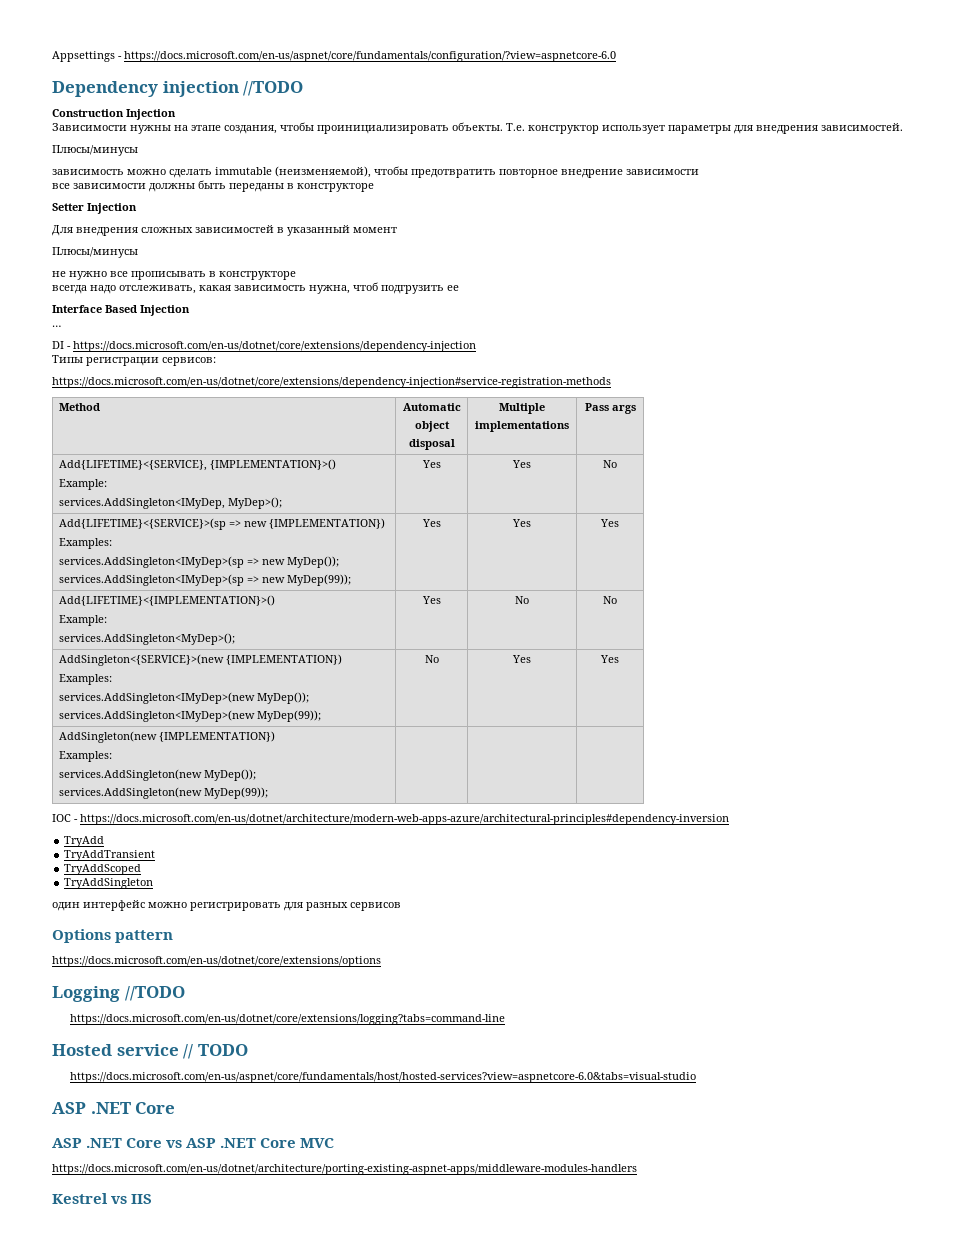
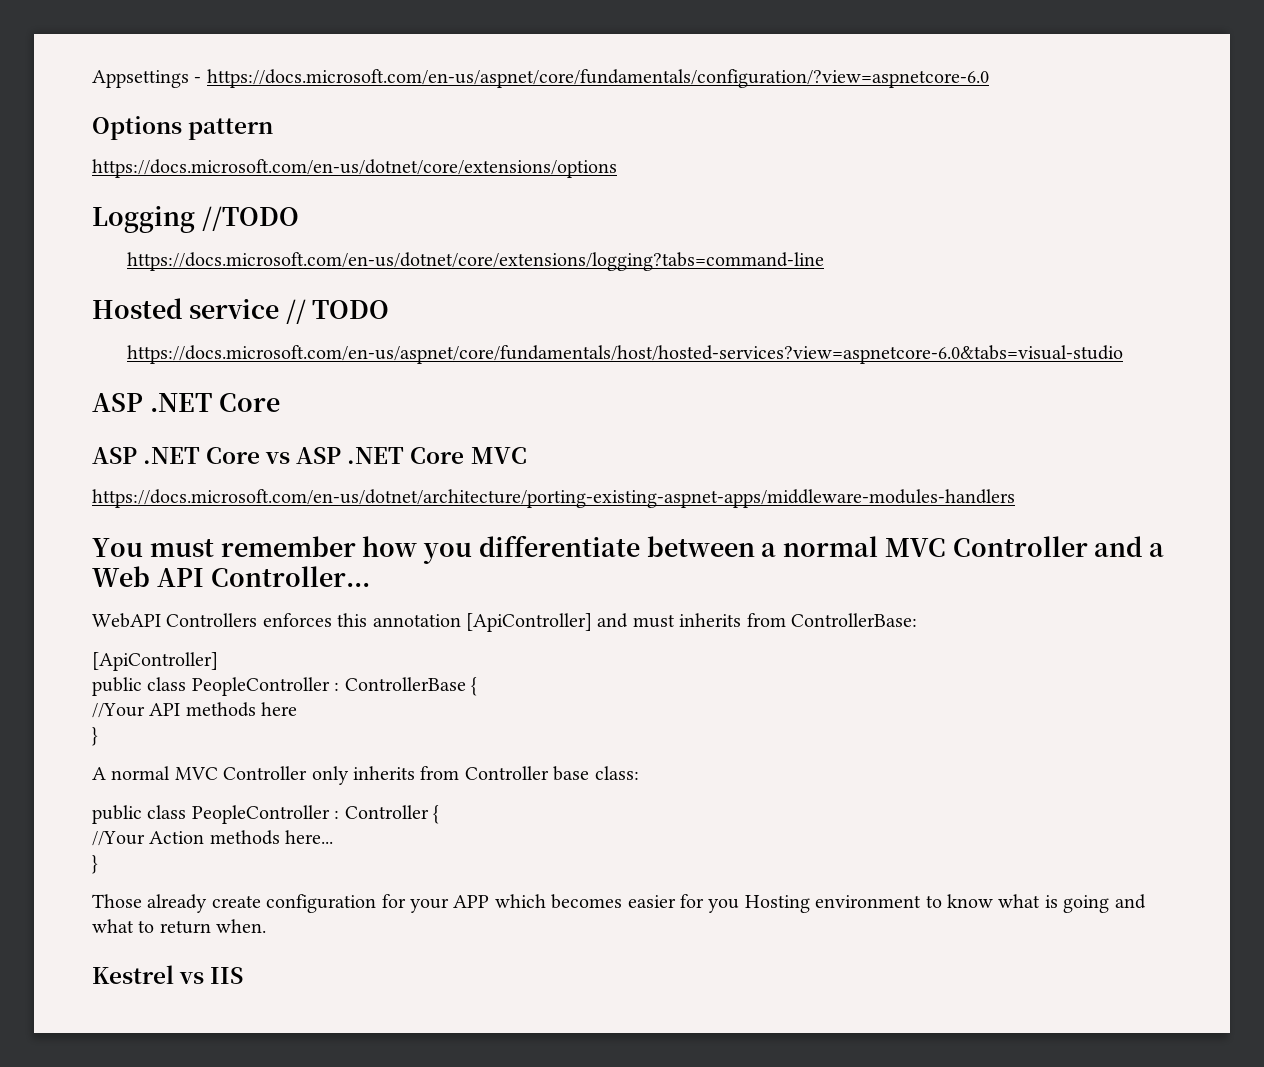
- Dependency injection //TODO
- Construction Injection
- Зависимости нужны на этапе создания, чтобы проинициализировать объекты. Т.е. конструктор использует параметры для внедрения зависимостей.
- Плюсы/минусы
- зависимость можно сделать immutable (неизменяемой), чтобы предотвратить повторное внедрение зависимости
- все зависимости должны быть переданы в конструкторе
- Setter Injection
- Для внедрения сложных зависимостей в указанный момент
- Плюсы/минусы
- не нужно все прописывать в конструкторе
- всегда надо отслеживать, какая зависимость нужна, чтоб подгрузить ее
- Interface Based Injection
- …
- DI - https://docs.microsoft.com/en-us/dotnet/core/extensions/dependency-injection
- Типы регистрации сервисов:
- https://docs.microsoft.com/en-us/dotnet/core/extensions/dependency-injection#service-registration-methods
- Method | Automatic
- object
- disposal | Multiple
- implementations | Pass args
- Add{LIFETIME}<{SERVICE}, {IMPLEMENTATION}>()
- Example:
- services.AddSingleton<IMyDep, MyDep>(); | Yes | Yes | No
- Add{LIFETIME}<{SERVICE}>(sp => new {IMPLEMENTATION})
- Examples:
- services.AddSingleton<IMyDep>(sp => new MyDep());
- services.AddSingleton<IMyDep>(sp => new MyDep(99)); | Yes | Yes | Yes
- Add{LIFETIME}<{IMPLEMENTATION}>()
- Example:
- services.AddSingleton<MyDep>(); | Yes | No | No
- AddSingleton<{SERVICE}>(new {IMPLEMENTATION})
- Examples:
- services.AddSingleton<IMyDep>(new MyDep());
- services.AddSingleton<IMyDep>(new MyDep(99)); | No | Yes | Yes
- AddSingleton(new {IMPLEMENTATION})
- Examples:
- services.AddSingleton(new MyDep());
- services.AddSingleton(new MyDep(99)); | | |
- IOC - https://docs.microsoft.com/en-us/dotnet/architecture/modern-web-apps-azure/architectural-principles#dependency-inversion
- TryAdd
- TryAddTransient
- TryAddScoped
- TryAddSingleton
- один интерфейс можно регистрировать для разных сервисов
+ You must remember how you differentiate between a normal MVC Controller and a Web API Controller...
+ WebAPI Controllers enforces this annotation [ApiController] and must inherits from ControllerBase:
+ [ApiController]
+ public class PeopleController : ControllerBase {
+ //Your API methods here
+ }
+ A normal MVC Controller only inherits from Controller base class:
+ public class PeopleController : Controller {
+ //Your Action methods here...
+ }
+ Those already create configuration for your APP which becomes easier for you Hosting environment to know what is going and what to return when.

